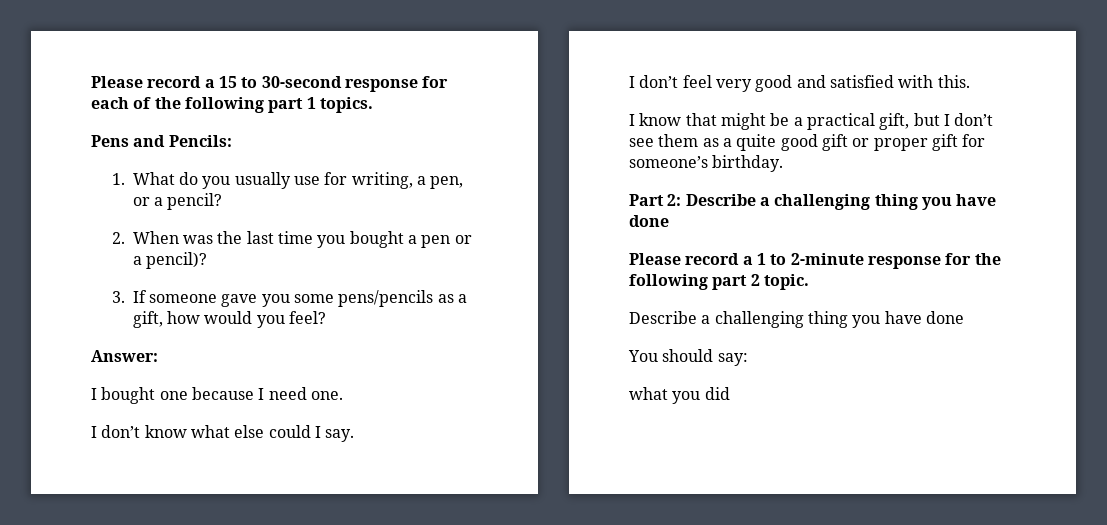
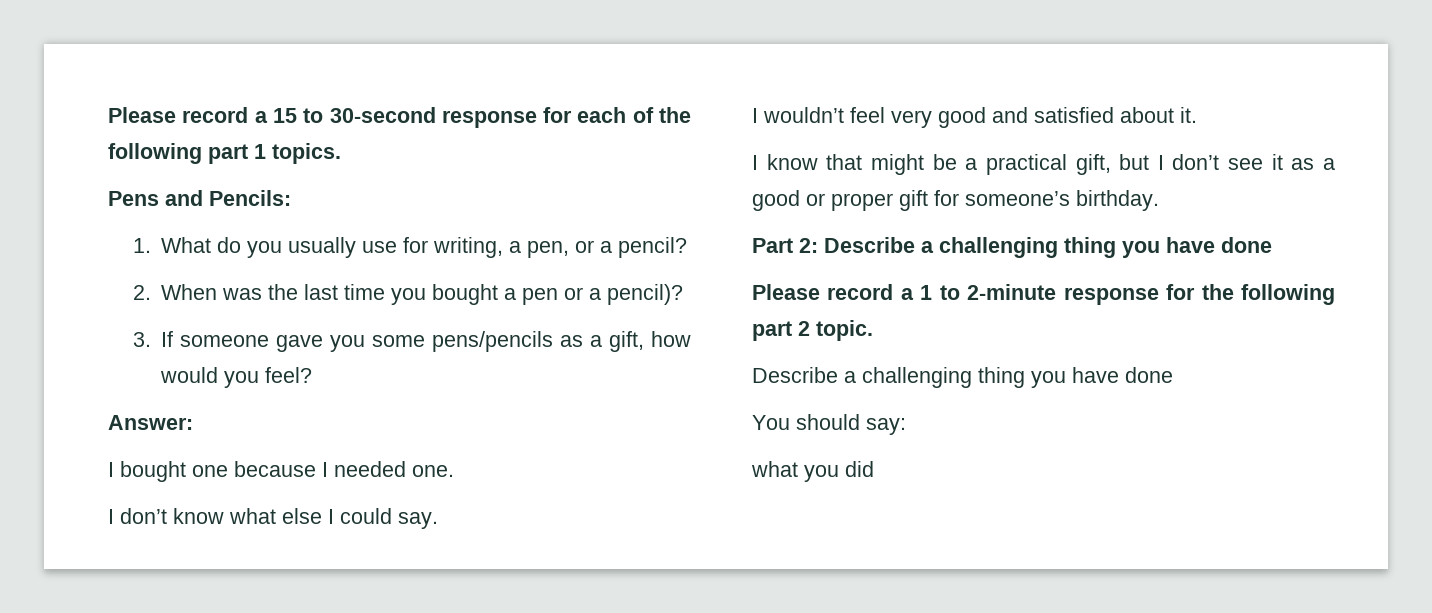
- I bought one because I need one.
+ I bought one because I needed one.
- I don’t know what else could I say.
+ I don’t know what else I could say.
- I don’t feel very good and satisfied with this.
+ I wouldn’t feel very good and satisfied about it.
- I know that might be a practical gift, but I don’t see them as a quite good gift or proper gift for someone’s birthday.
+ I know that might be a practical gift, but I don’t see it as a good or proper gift for someone’s birthday.

